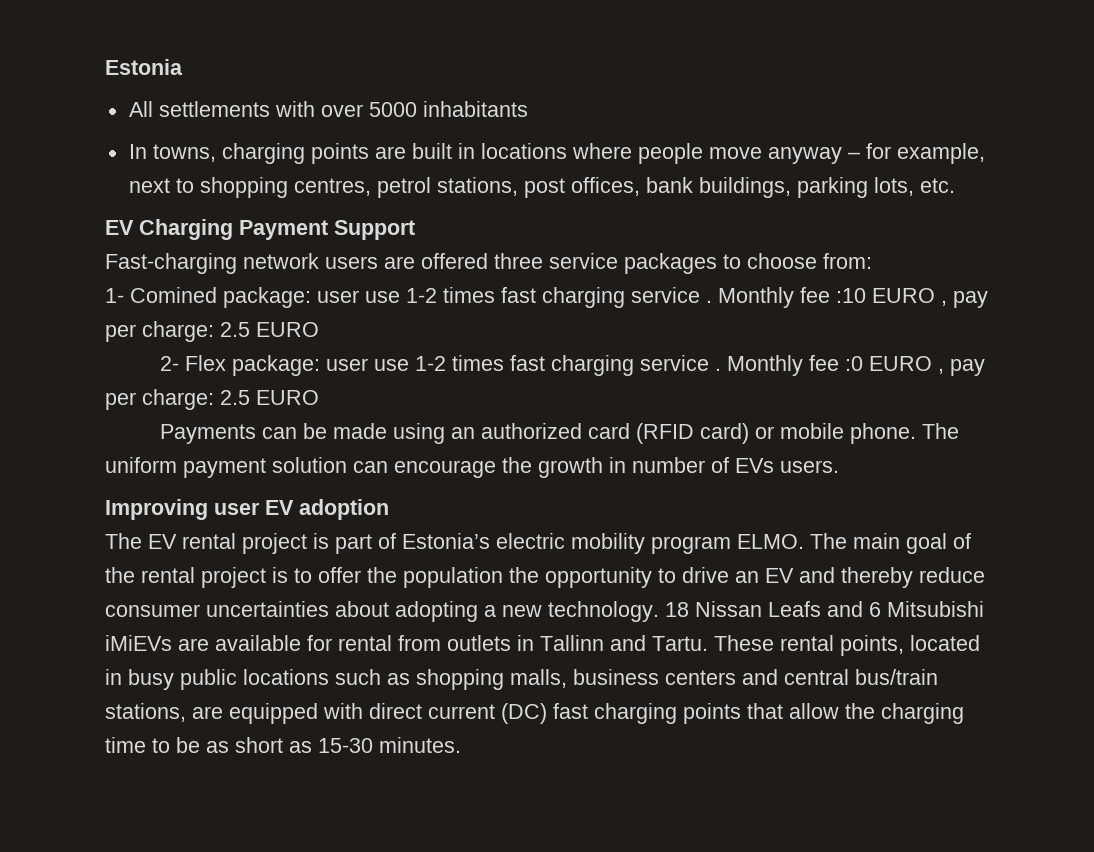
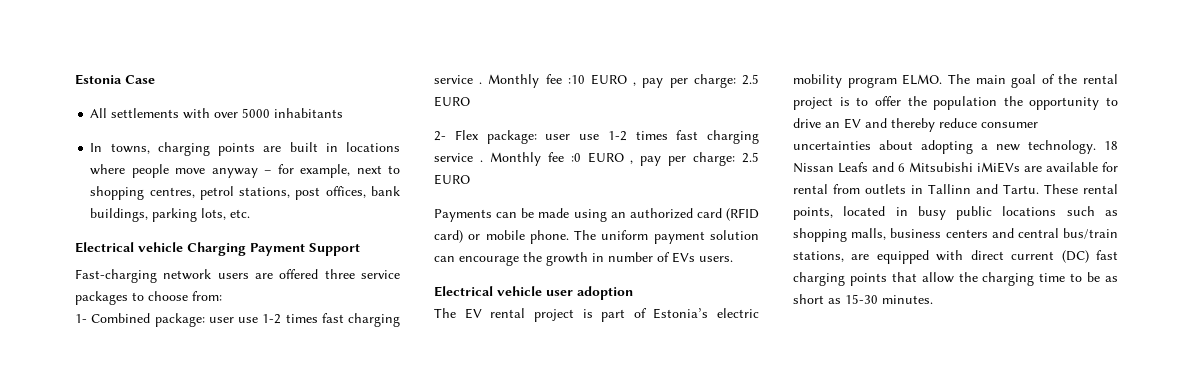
- Estonia
+ Estonia Case
- EV Charging Payment Support
+ Electrical vehicle Charging Payment Support
- 1- Comined package: user use 1-2 times fast charging service .
+ 1- Combined package: user use 1-2 times fast charging service .
- Improving user EV adoption
+ Electrical vehicle user adoption

